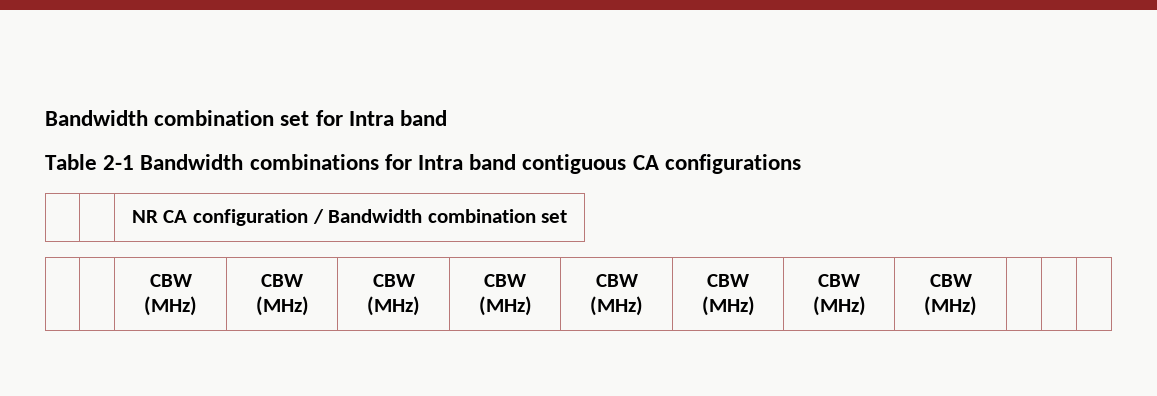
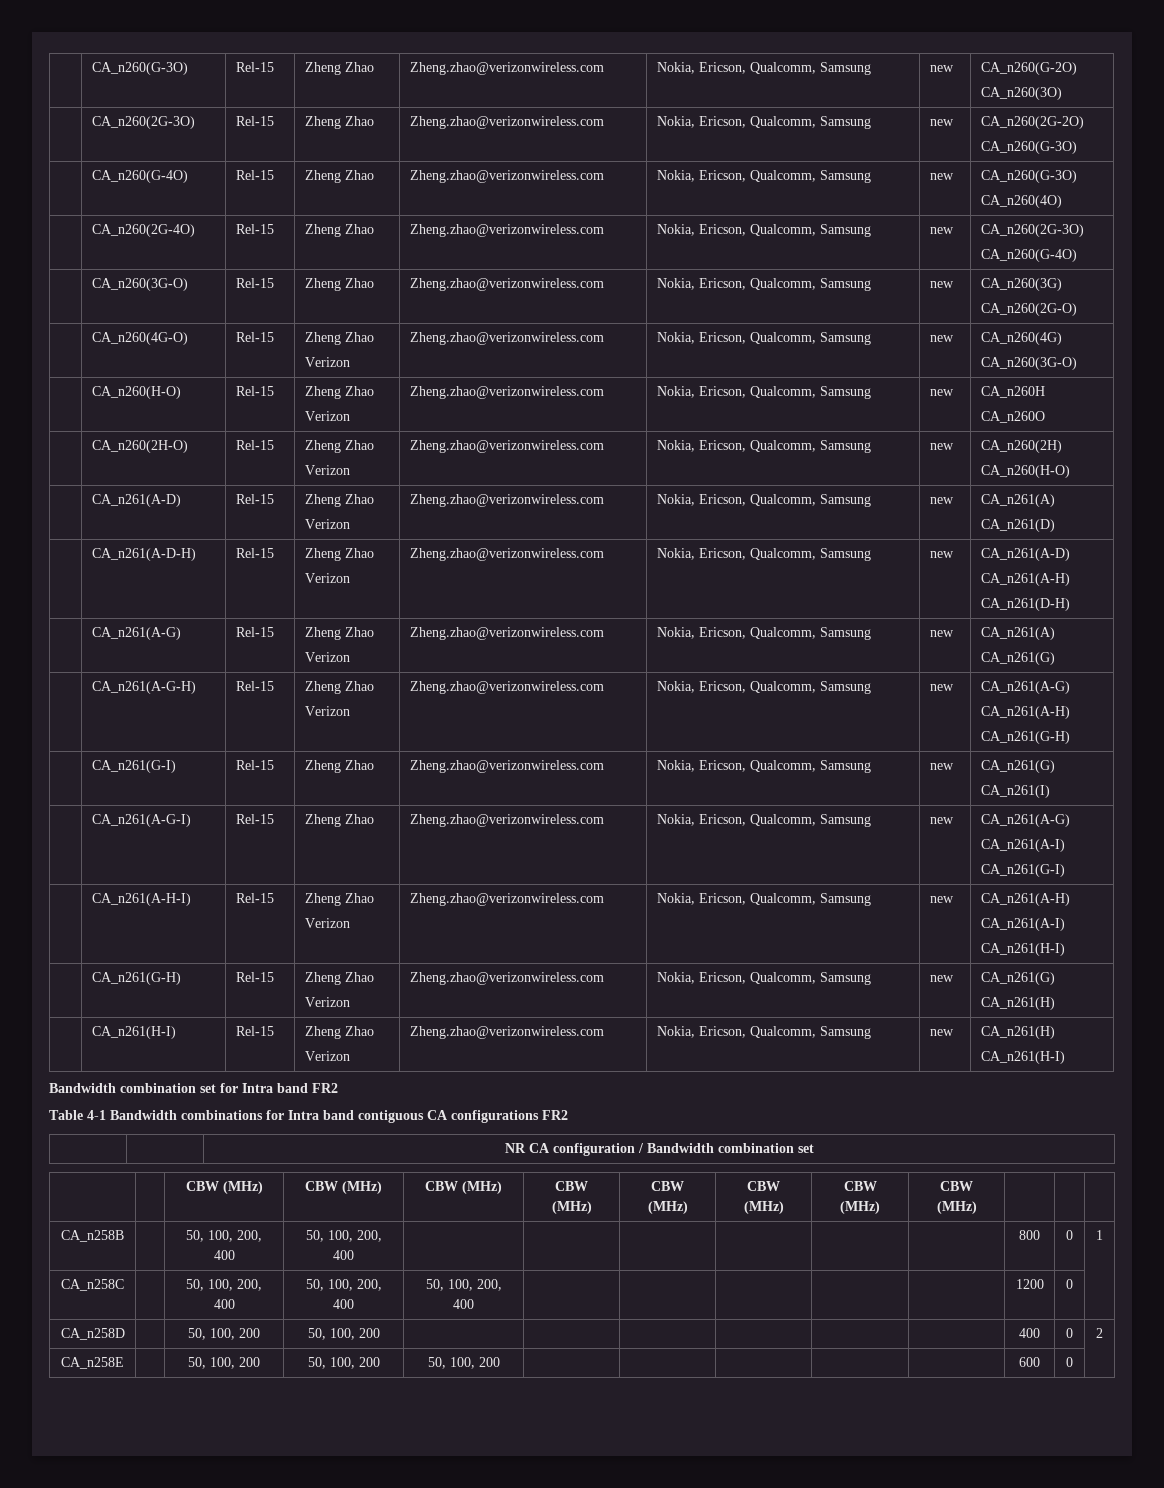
+ | CA_n260(G-3O) | Rel-15 | Zheng Zhao | Zheng.zhao@verizonwireless.com | Nokia, Ericson, Qualcomm, Samsung | new | CA_n260(G-2O)
+ CA_n260(3O)
+ | CA_n260(2G-3O) | Rel-15 | Zheng Zhao | Zheng.zhao@verizonwireless.com | Nokia, Ericson, Qualcomm, Samsung | new | CA_n260(2G-2O)
+ CA_n260(G-3O)
+ | CA_n260(G-4O) | Rel-15 | Zheng Zhao | Zheng.zhao@verizonwireless.com | Nokia, Ericson, Qualcomm, Samsung | new | CA_n260(G-3O)
+ CA_n260(4O)
+ | CA_n260(2G-4O) | Rel-15 | Zheng Zhao | Zheng.zhao@verizonwireless.com | Nokia, Ericson, Qualcomm, Samsung | new | CA_n260(2G-3O)
+ CA_n260(G-4O)
+ | CA_n260(3G-O) | Rel-15 | Zheng Zhao | Zheng.zhao@verizonwireless.com | Nokia, Ericson, Qualcomm, Samsung | new | CA_n260(3G)
+ CA_n260(2G-O)
+ | CA_n260(4G-O) | Rel-15 | Zheng Zhao
+ Verizon | Zheng.zhao@verizonwireless.com | Nokia, Ericson, Qualcomm, Samsung | new | CA_n260(4G)
+ CA_n260(3G-O)
+ | CA_n260(H-O) | Rel-15 | Zheng Zhao
+ Verizon | Zheng.zhao@verizonwireless.com | Nokia, Ericson, Qualcomm, Samsung | new | CA_n260H
+ CA_n260O
+ | CA_n260(2H-O) | Rel-15 | Zheng Zhao
+ Verizon | Zheng.zhao@verizonwireless.com | Nokia, Ericson, Qualcomm, Samsung | new | CA_n260(2H)
+ CA_n260(H-O)
+ | CA_n261(A-D) | Rel-15 | Zheng Zhao
+ Verizon | Zheng.zhao@verizonwireless.com | Nokia, Ericson, Qualcomm, Samsung | new | CA_n261(A)
+ CA_n261(D)
+ | CA_n261(A-D-H) | Rel-15 | Zheng Zhao
+ Verizon | Zheng.zhao@verizonwireless.com | Nokia, Ericson, Qualcomm, Samsung | new | CA_n261(A-D)
+ CA_n261(A-H)
+ CA_n261(D-H)
+ | CA_n261(A-G) | Rel-15 | Zheng Zhao
+ Verizon | Zheng.zhao@verizonwireless.com | Nokia, Ericson, Qualcomm, Samsung | new | CA_n261(A)
+ CA_n261(G)
+ | CA_n261(A-G-H) | Rel-15 | Zheng Zhao
+ Verizon | Zheng.zhao@verizonwireless.com | Nokia, Ericson, Qualcomm, Samsung | new | CA_n261(A-G)
+ CA_n261(A-H)
+ CA_n261(G-H)
+ | CA_n261(G-I) | Rel-15 | Zheng Zhao | Zheng.zhao@verizonwireless.com | Nokia, Ericson, Qualcomm, Samsung | new | CA_n261(G)
+ CA_n261(I)
+ | CA_n261(A-G-I) | Rel-15 | Zheng Zhao | Zheng.zhao@verizonwireless.com | Nokia, Ericson, Qualcomm, Samsung | new | CA_n261(A-G)
+ CA_n261(A-I)
+ CA_n261(G-I)
+ | CA_n261(A-H-I) | Rel-15 | Zheng Zhao
+ Verizon | Zheng.zhao@verizonwireless.com | Nokia, Ericson, Qualcomm, Samsung | new | CA_n261(A-H)
+ CA_n261(A-I)
+ CA_n261(H-I)
+ | CA_n261(G-H) | Rel-15 | Zheng Zhao
+ Verizon | Zheng.zhao@verizonwireless.com | Nokia, Ericson, Qualcomm, Samsung | new | CA_n261(G)
+ CA_n261(H)
+ | CA_n261(H-I) | Rel-15 | Zheng Zhao
+ Verizon | Zheng.zhao@verizonwireless.com | Nokia, Ericson, Qualcomm, Samsung | new | CA_n261(H)
+ CA_n261(H-I)
- Bandwidth combination set for Intra band
+ Bandwidth combination set for Intra band FR2
- Table 2-1 Bandwidth combinations for Intra band contiguous CA configurations
+ Table 4-1 Bandwidth combinations for Intra band contiguous CA configurations FR2
+ CA_n258B | | 50, 100, 200, 400 | 50, 100, 200, 400 | | | | | | | 800 | 0 | 1
+ CA_n258C | | 50, 100, 200, 400 | 50, 100, 200, 400 | 50, 100, 200, 400 | | | | | | 1200 | 0 |
+ CA_n258D | | 50, 100, 200 | 50, 100, 200 | | | | | | | 400 | 0 | 2
+ CA_n258E | | 50, 100, 200 | 50, 100, 200 | 50, 100, 200 | | | | | | 600 | 0 |

